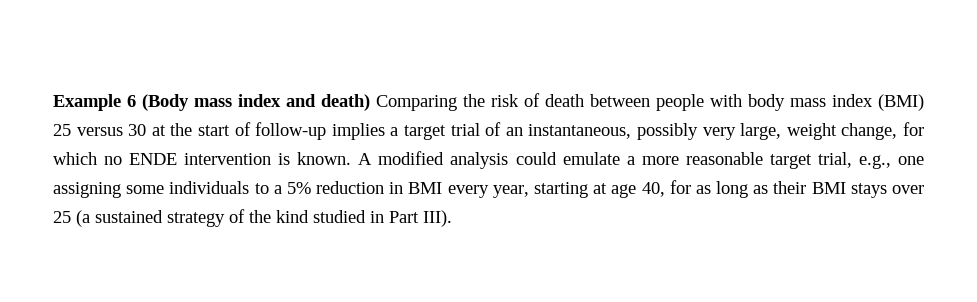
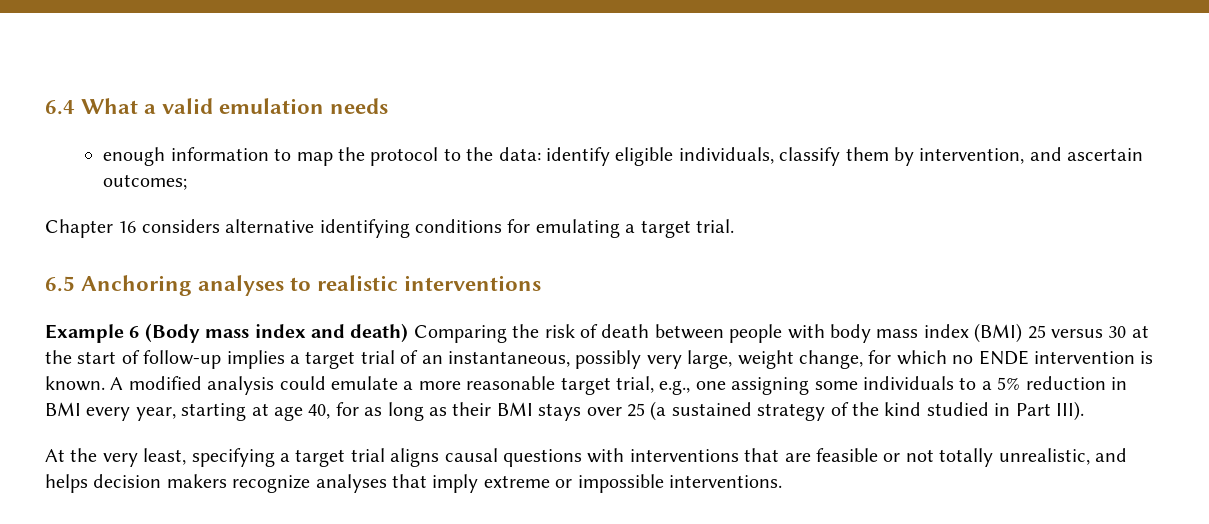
+ 6.4 What a valid emulation needs
+ enough information to map the protocol to the data: identify eligible individuals, classify them by intervention, and ascertain outcomes;
+ Chapter 16 considers alternative identifying conditions for emulating a target trial.
+ 6.5 Anchoring analyses to realistic interventions
+ At the very least, specifying a target trial aligns causal questions with interventions that are feasible or not totally unrealistic, and helps decision makers recognize analyses that imply extreme or impossible interventions.

